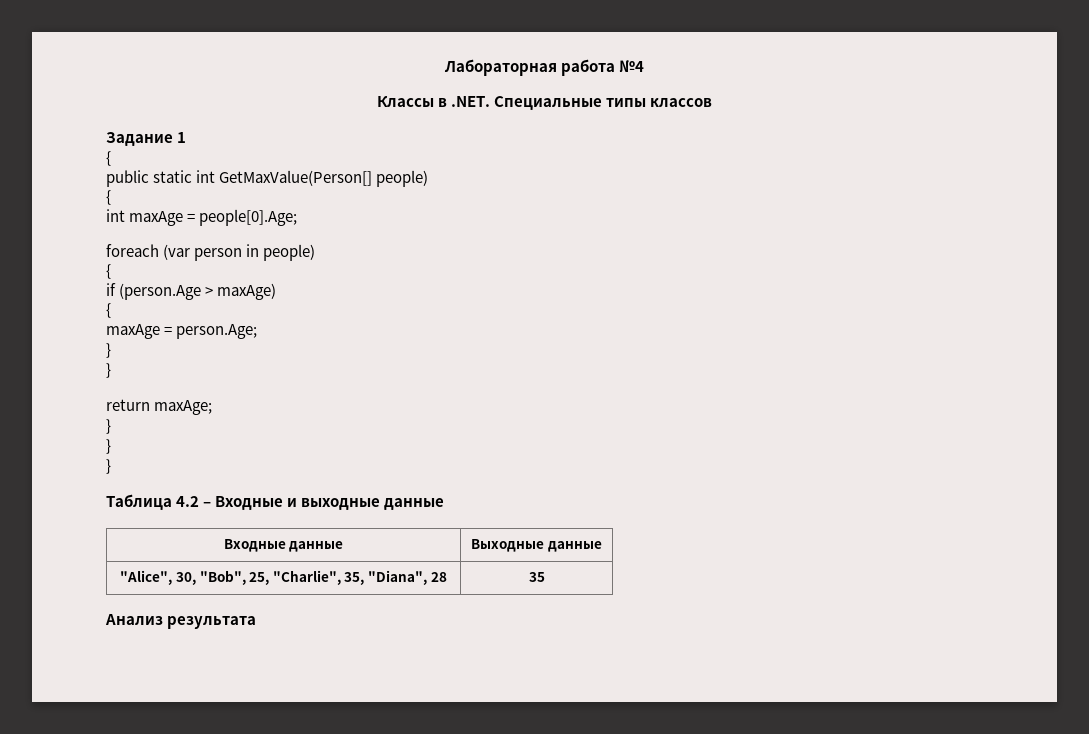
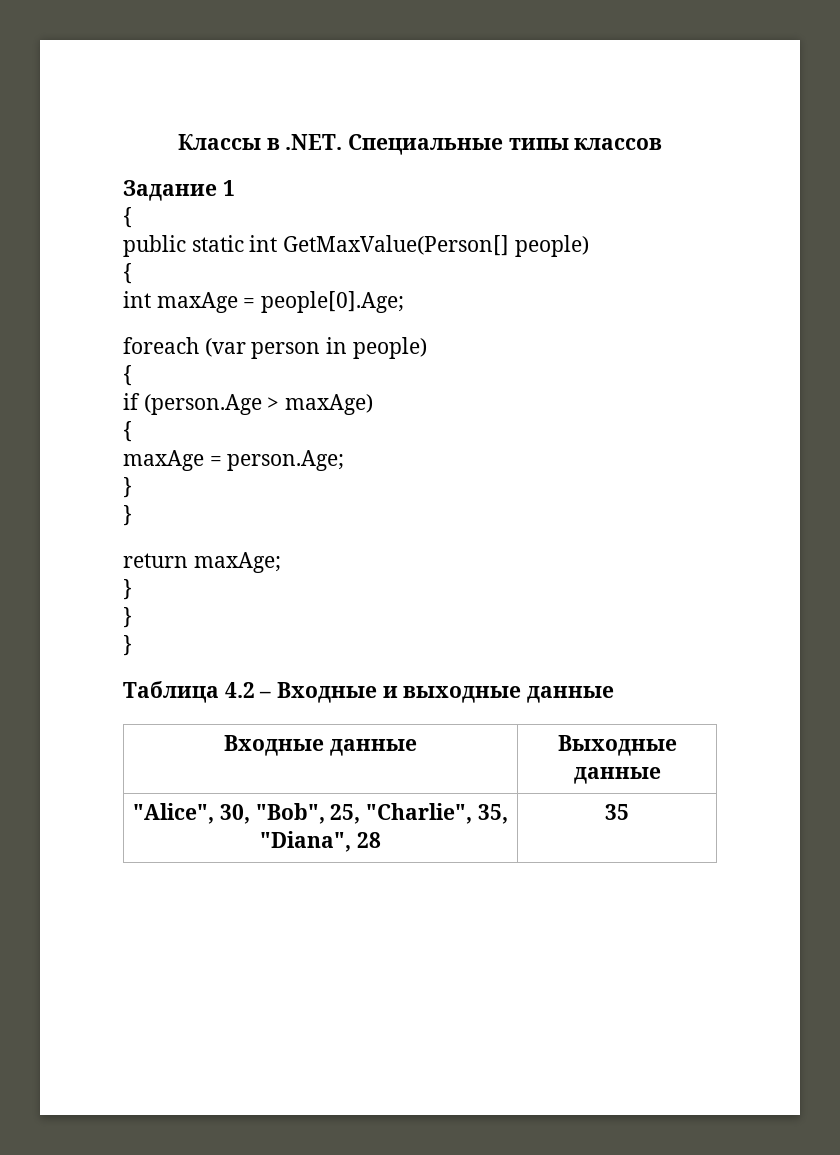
- Лабораторная работа №4
- Анализ результата

